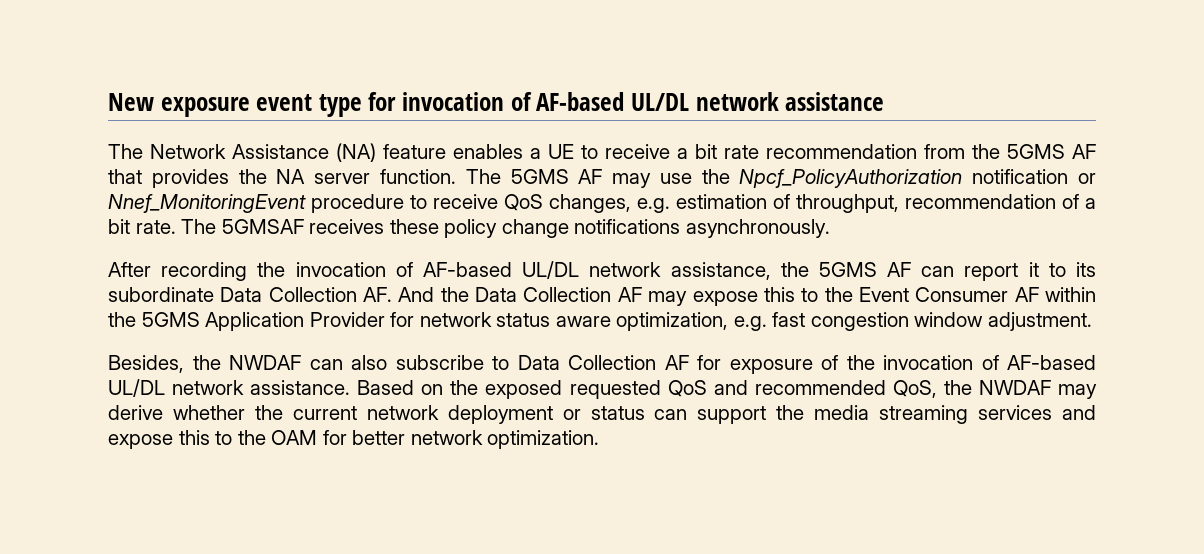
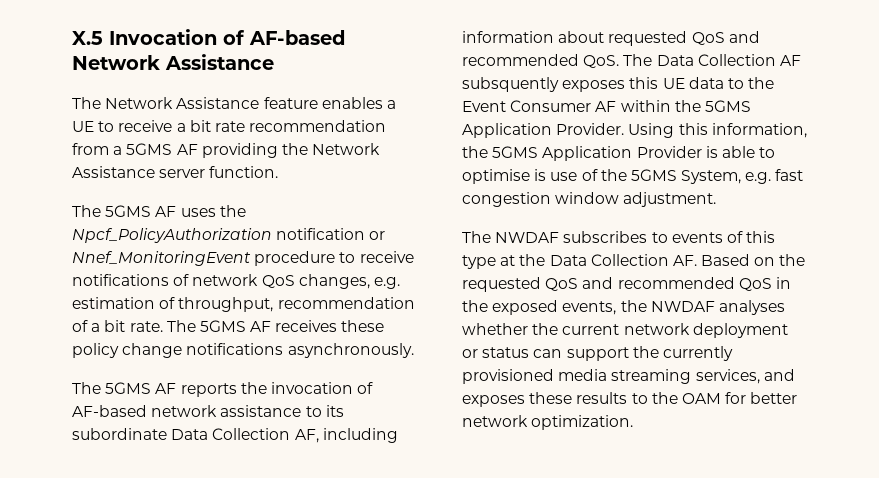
- New exposure event type for invocation of AF-based UL/DL network assistance
+ X.5 Invocation of AF-based Network Assistance
- The Network Assistance (NA) feature enables a UE to receive a bit rate recommendation from the 5GMS AF that provides the NA server function. The 5GMS AF may use the Npcf_PolicyAuthorization notification or Nnef_MonitoringEvent procedure to receive QoS changes, e.g. estimation of throughput, recommendation of a bit rate.
+ The Network Assistance feature enables a UE to receive a bit rate recommendation from a 5GMS AF providing the Network Assistance server function.
+ The 5GMS AF uses the Npcf_PolicyAuthorization notification or Nnef_MonitoringEvent procedure to receive notifications of network QoS changes, e.g. estimation of throughput, recommendation of a bit rate.
- The 5GMSAF receives these policy change notifications asynchronously.
+ The 5GMS AF receives these policy change notifications asynchronously.
- After recording the invocation of AF-based UL/DL network assistance, the 5GMS AF can report it to its subordinate Data Collection AF. And the Data Collection AF may expose this to the Event Consumer AF within the 5GMS Application Provider for network status aware optimization, e.g. fast congestion window adjustment.
+ The 5GMS AF reports the invocation of AF-based network assistance to its subordinate Data Collection AF, including information about requested QoS and recommended QoS. The Data Collection AF subsquently exposes this UE data to the Event Consumer AF within the 5GMS Application Provider. Using this information, the 5GMS Application Provider is able to optimise is use of the 5GMS System, e.g. fast congestion window adjustment.
- Besides, the NWDAF can also subscribe to Data Collection AF for exposure of the invocation of AF-based UL/DL network assistance. Based on the exposed requested QoS and recommended QoS, the NWDAF may derive whether the current network deployment or status can support the media streaming services and expose this to the OAM for better network optimization.
+ The NWDAF subscribes to events of this type at the Data Collection AF. Based on the requested QoS and recommended QoS in the exposed events, the NWDAF analyses whether the current network deployment or status can support the currently provisioned media streaming services, and exposes these results to the OAM for better network optimization.

